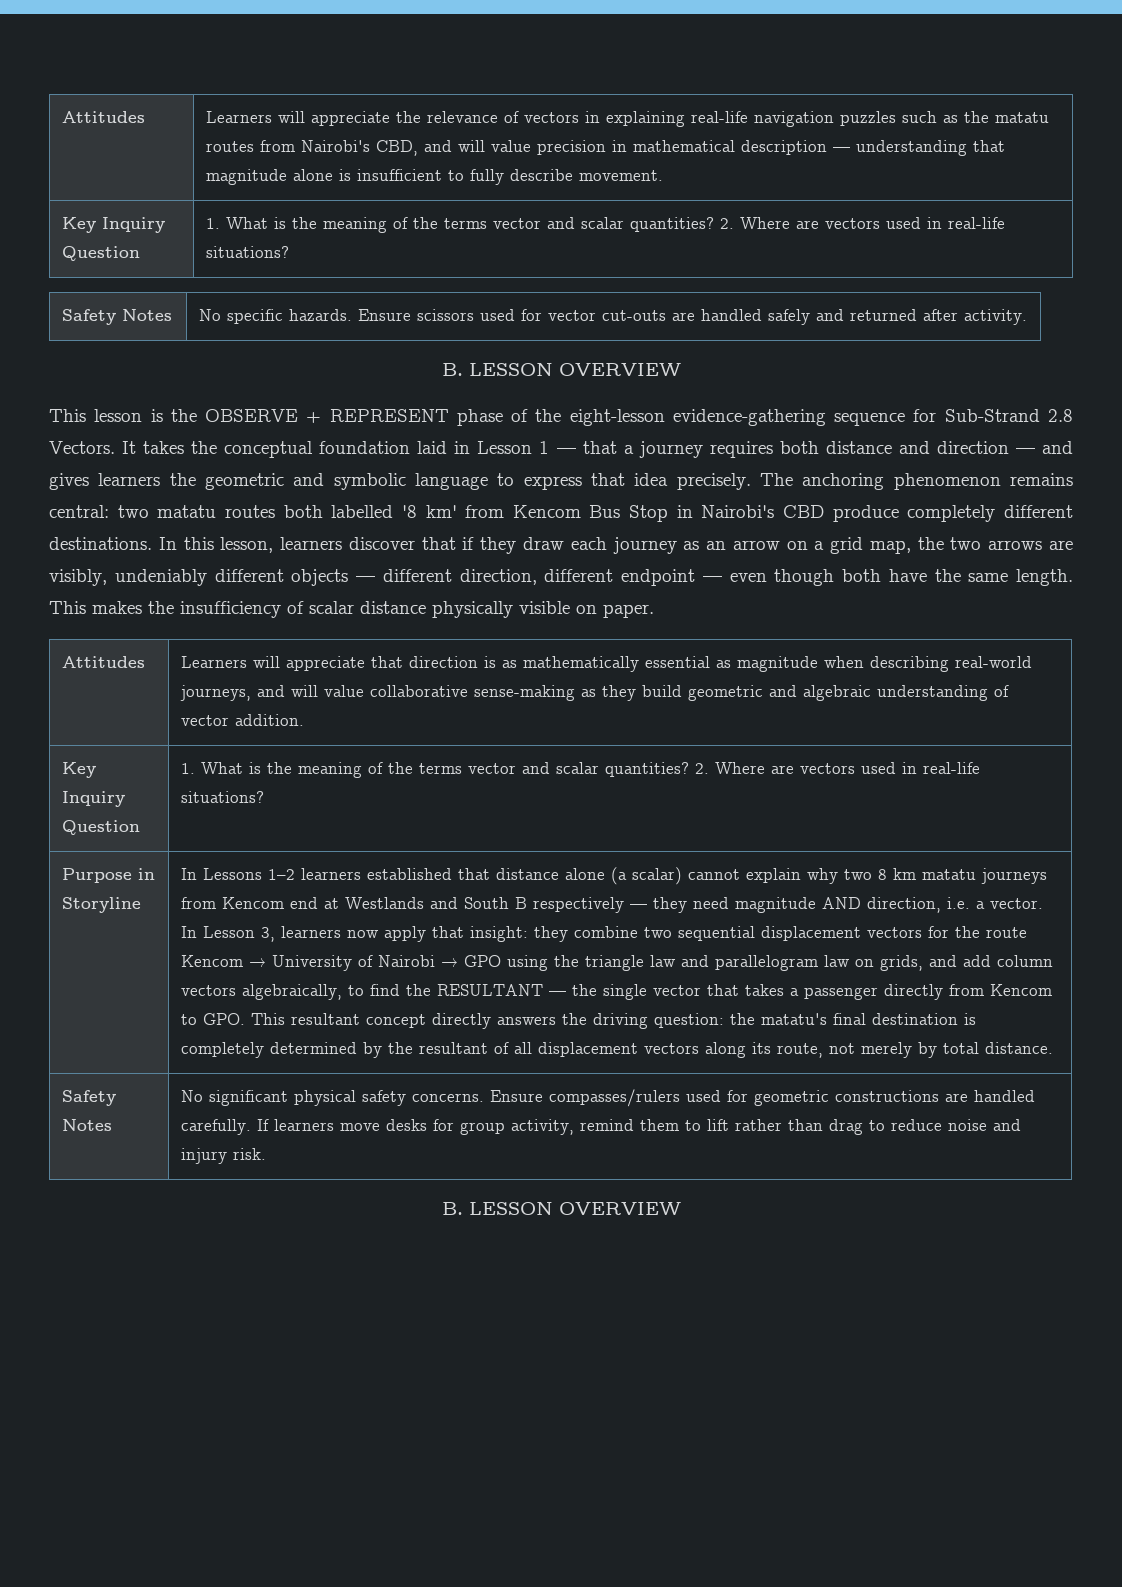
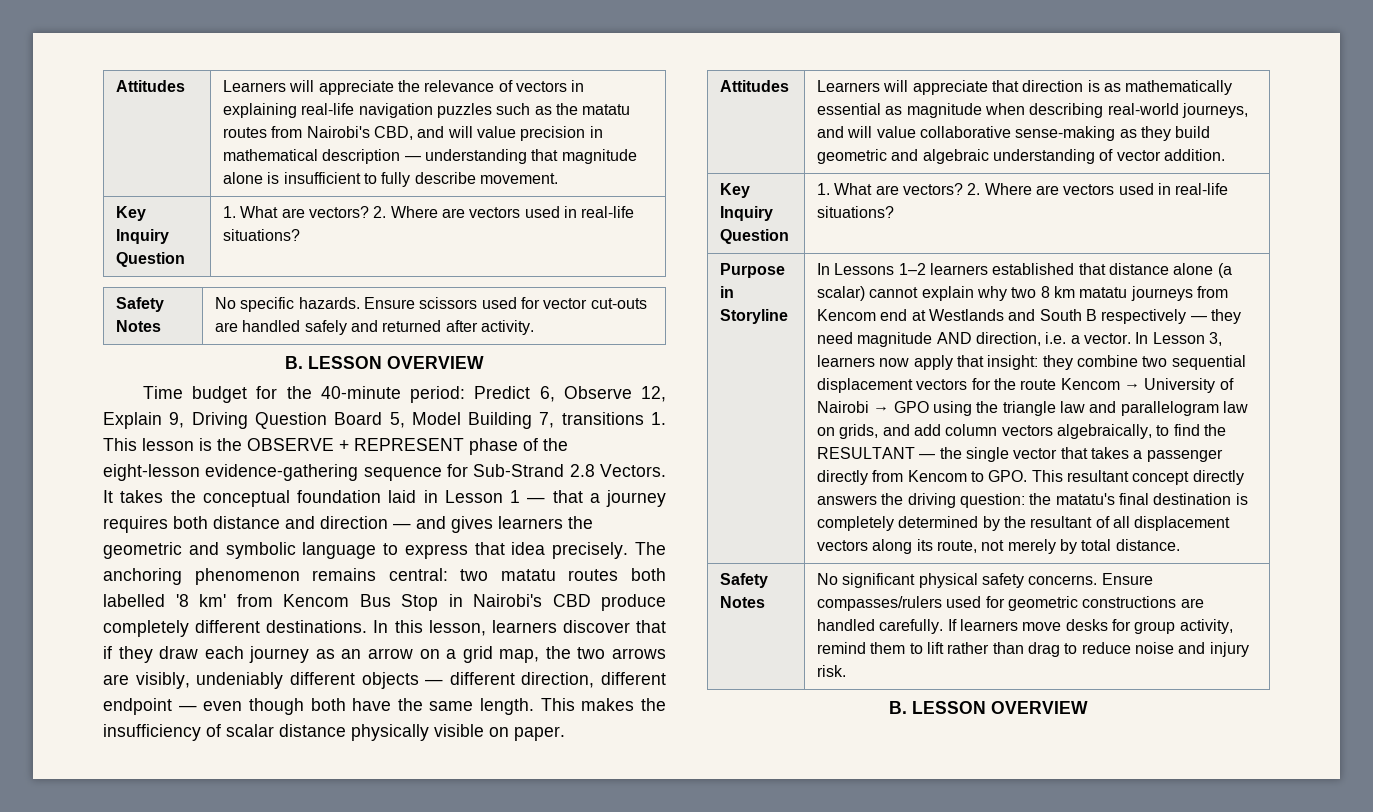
  Attitudes | Learners will appreciate the relevance of vectors in explaining real-life navigation puzzles such as the matatu routes from Nairobi's CBD, and will value precision in mathematical description — understanding that magnitude alone is insufficient to fully describe movement.
- Key Inquiry Question | 1. What is the meaning of the terms vector and scalar quantities? 2. Where are vectors used in real-life situations?
+ Key Inquiry Question | 1. What are vectors? 2. Where are vectors used in real-life situations?
- This lesson is the OBSERVE + REPRESENT phase of the eight-lesson evidence-gathering sequence for Sub-Strand 2.8 Vectors.
+ Time budget for the 40-minute period: Predict 6, Observe 12, Explain 9, Driving Question Board 5, Model Building 7, transitions 1. This lesson is the OBSERVE + REPRESENT phase of the eight-lesson evidence-gathering sequence for Sub-Strand 2.8 Vectors.
  Attitudes | Learners will appreciate that direction is as mathematically essential as magnitude when describing real-world journeys, and will value collaborative sense-making as they build geometric and algebraic understanding of vector addition.
- Key Inquiry Question | 1. What is the meaning of the terms vector and scalar quantities? 2. Where are vectors used in real-life situations?
+ Key Inquiry Question | 1. What are vectors? 2. Where are vectors used in real-life situations?

